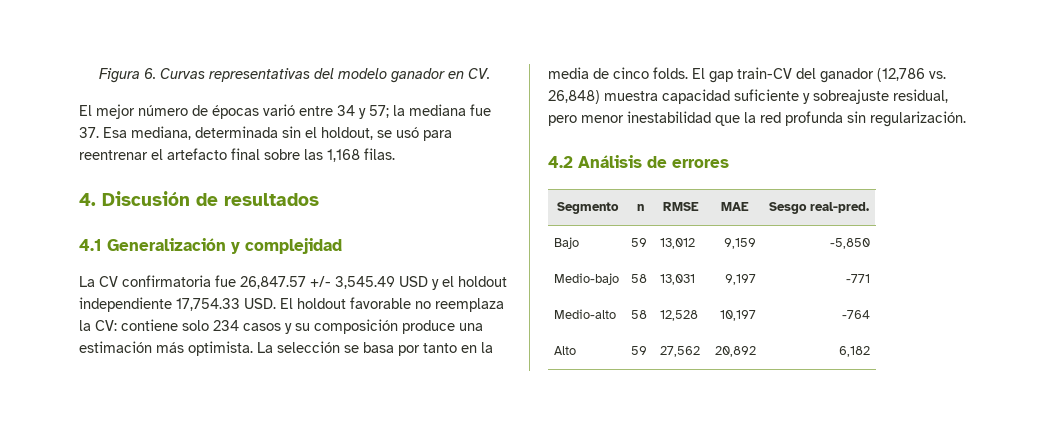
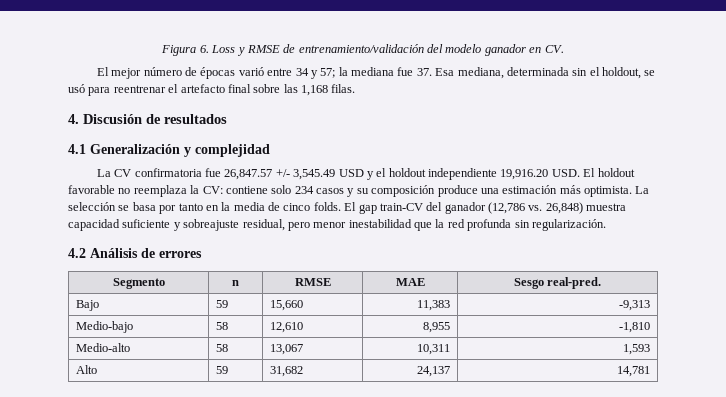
- Figura 6. Curvas representativas del modelo ganador en CV.
+ Figura 6. Loss y RMSE de entrenamiento/validación del modelo ganador en CV.
- La CV confirmatoria fue 26,847.57 +/- 3,545.49 USD y el holdout independiente 17,754.33 USD. El holdout favorable no reemplaza la CV: contiene solo 234 casos y su composición produce una estimación más optimista.
+ La CV confirmatoria fue 26,847.57 +/- 3,545.49 USD y el holdout independiente 19,916.20 USD. El holdout favorable no reemplaza la CV: contiene solo 234 casos y su composición produce una estimación más optimista.
- Bajo | 59 | 13,012 | 9,159 | -5,850
+ Bajo | 59 | 15,660 | 11,383 | -9,313
- Medio-bajo | 58 | 13,031 | 9,197 | -771
+ Medio-bajo | 58 | 12,610 | 8,955 | -1,810
- Medio-alto | 58 | 12,528 | 10,197 | -764
+ Medio-alto | 58 | 13,067 | 10,311 | 1,593
- Alto | 59 | 27,562 | 20,892 | 6,182
+ Alto | 59 | 31,682 | 24,137 | 14,781

